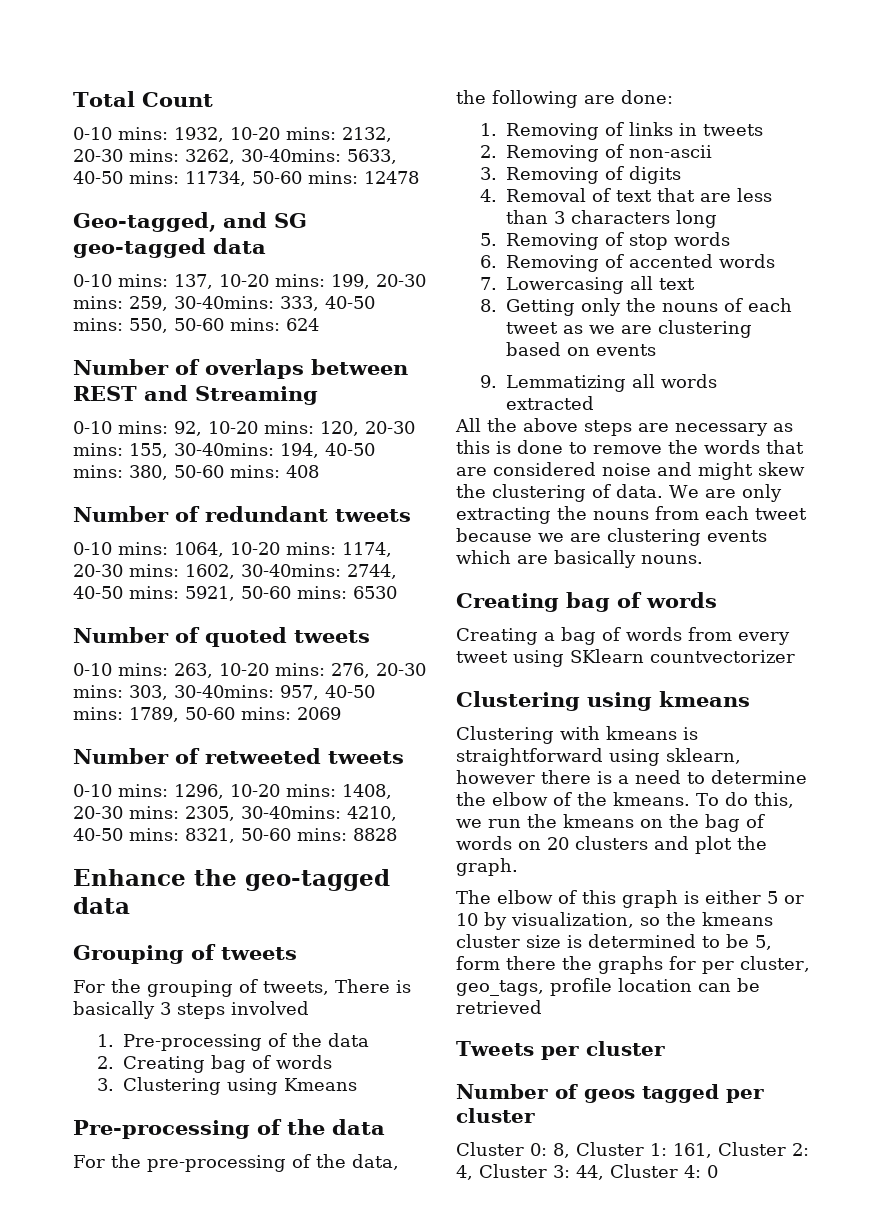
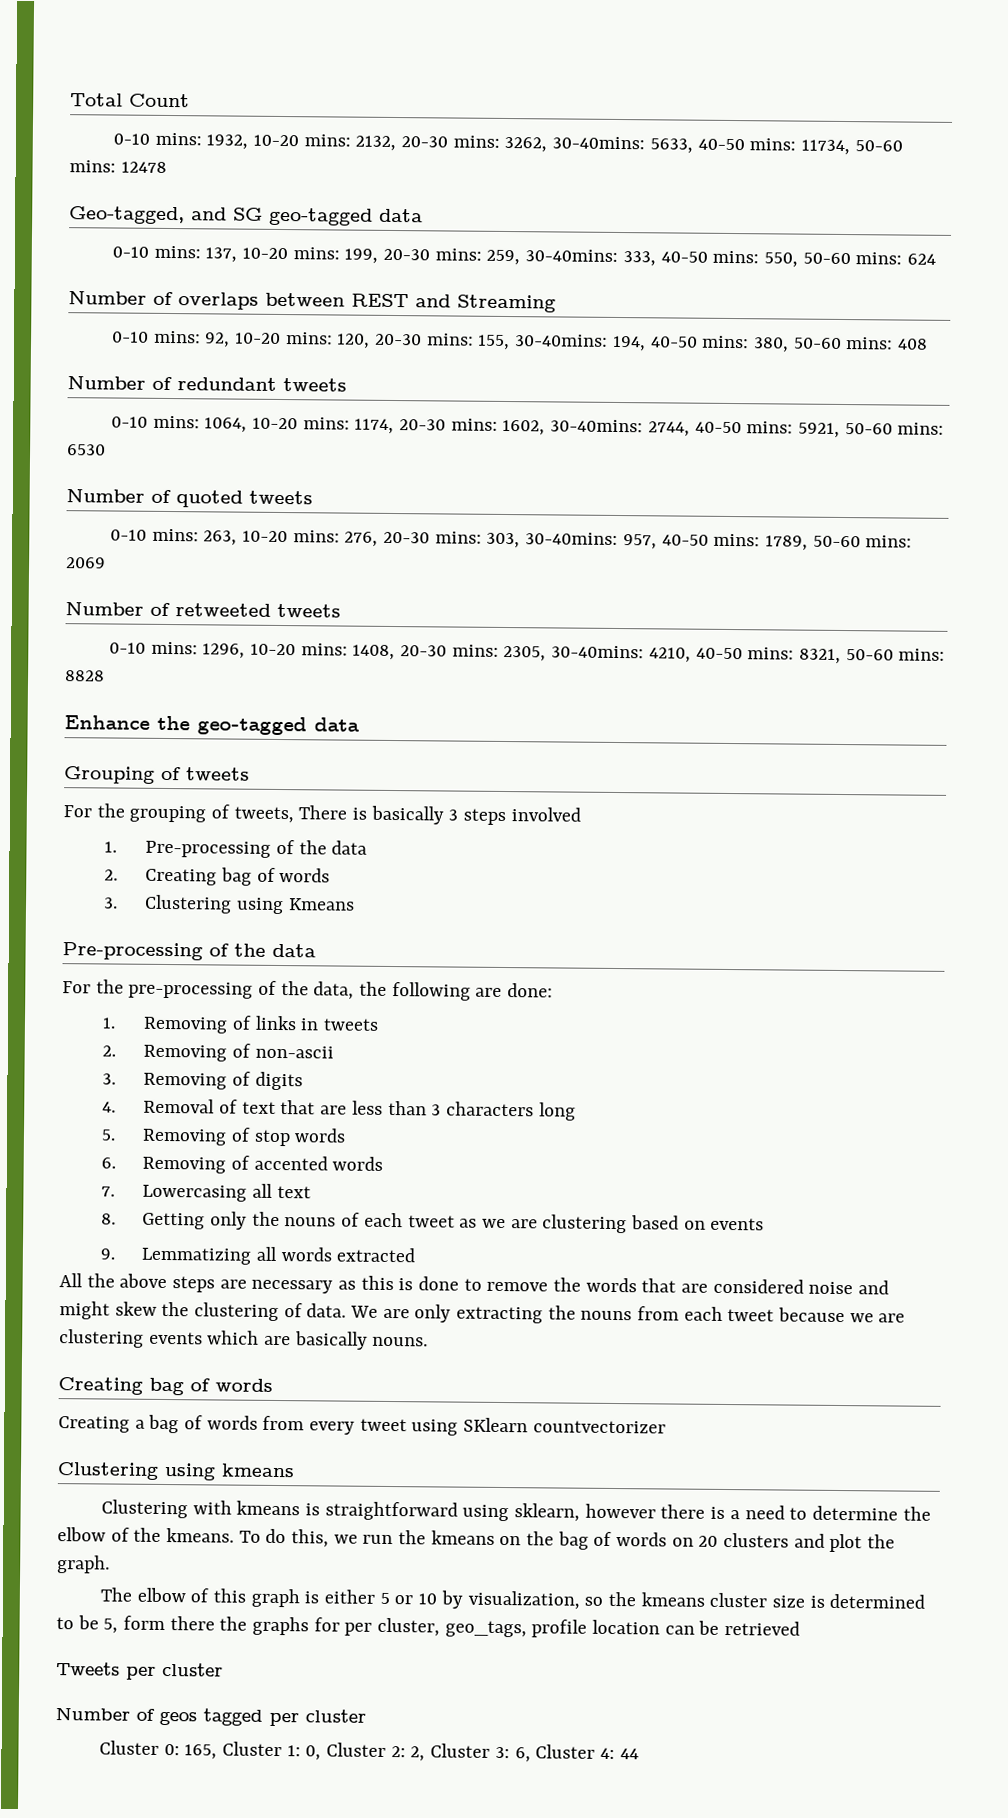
- Cluster 0: 8, Cluster 1: 161, Cluster 2: 4, Cluster 3: 44, Cluster 4: 0
+ Cluster 0: 165, Cluster 1: 0, Cluster 2: 2, Cluster 3: 6, Cluster 4: 44

